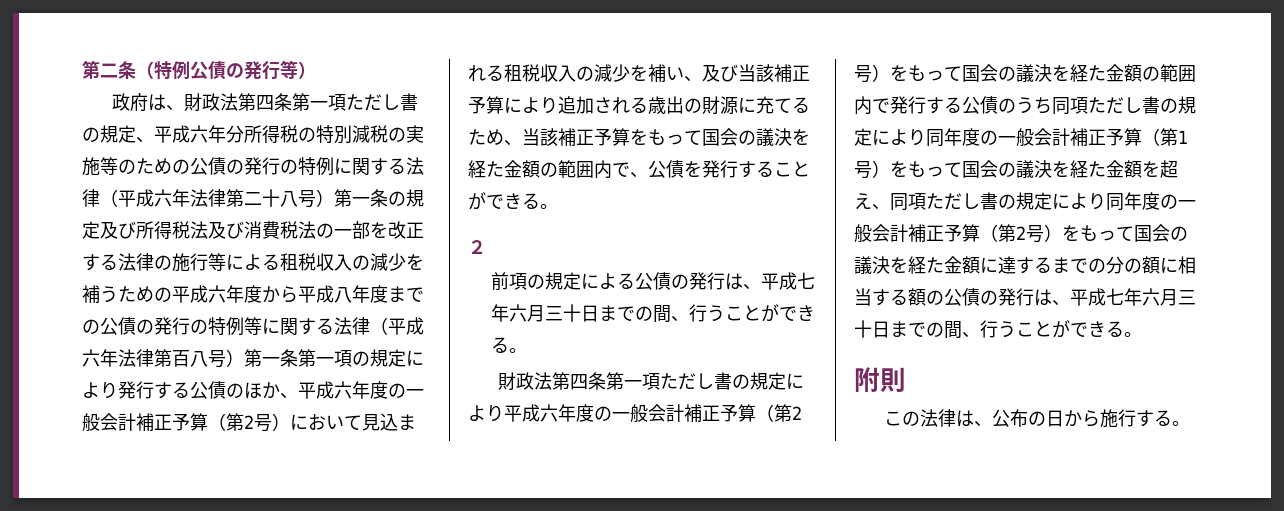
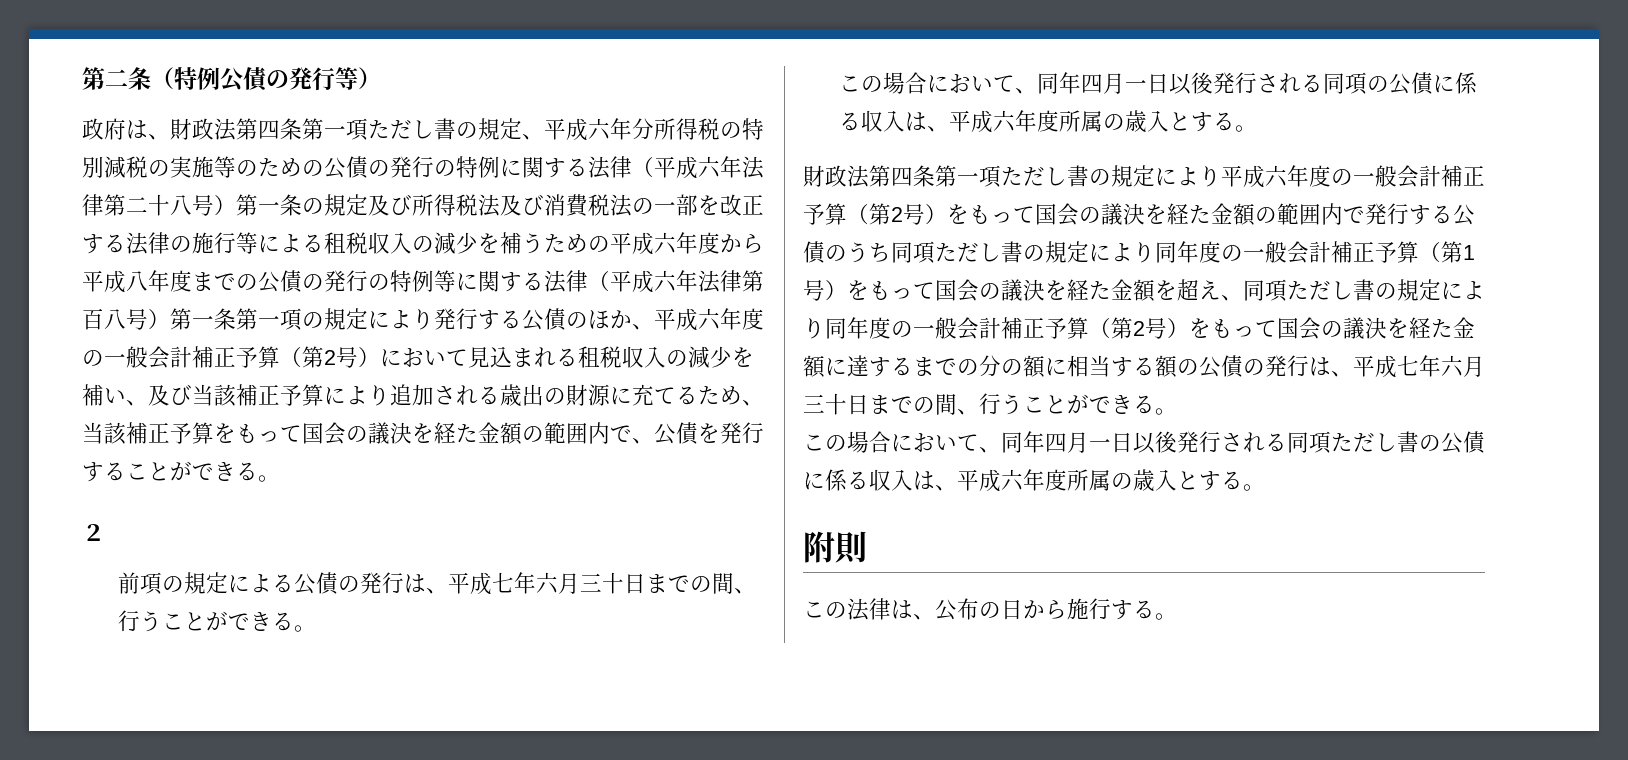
+ この場合において、同年四月一日以後発行される同項の公債に係る収入は、平成六年度所属の歳入とする。
+ この場合において、同年四月一日以後発行される同項ただし書の公債に係る収入は、平成六年度所属の歳入とする。

